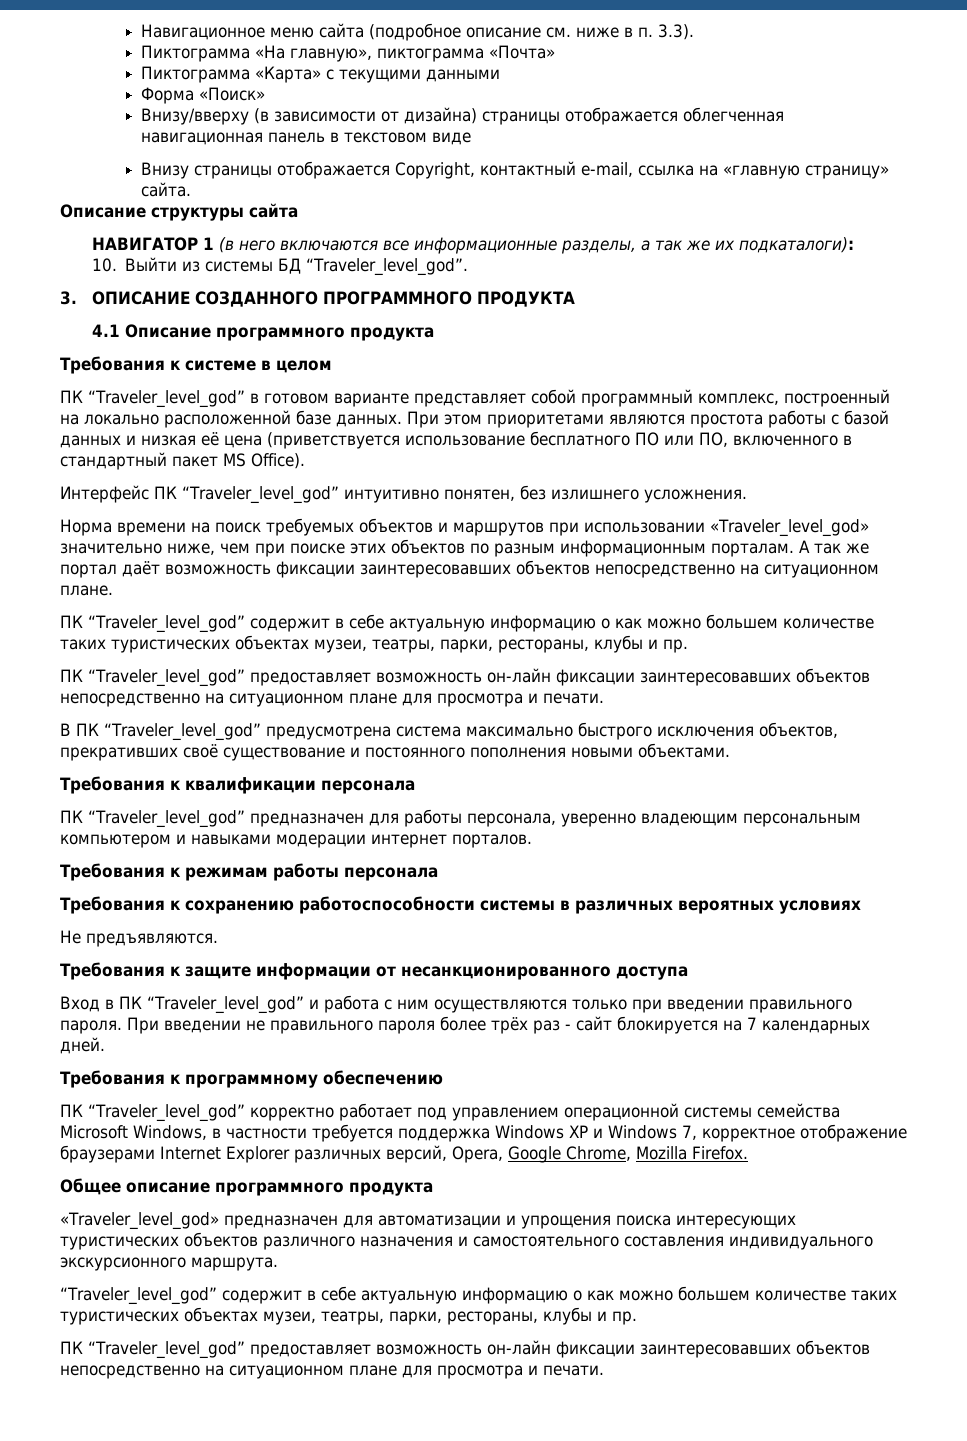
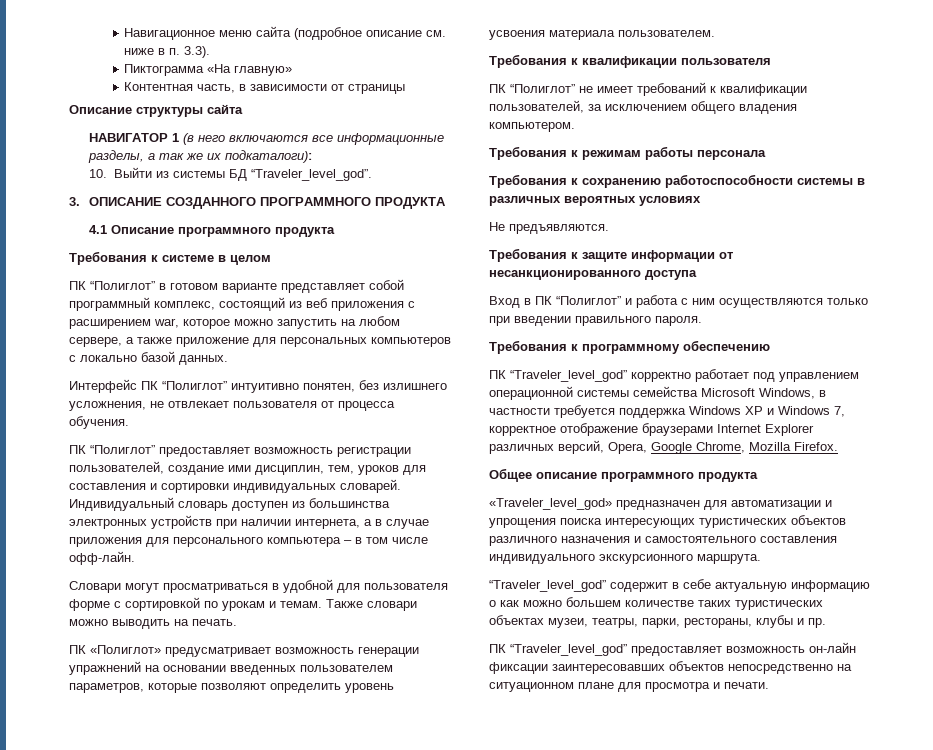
- Пиктограмма «На главную», пиктограмма «Почта»
- Пиктограмма «Карта» с текущими данными
- Форма «Поиск»
- Внизу/вверху (в зависимости от дизайна) страницы отображается облегченная навигационная панель в текстовом виде
- Внизу страницы отображается Copyright, контактный e-mail, ссылка на «главную страницу» сайта.
+ Пиктограмма «На главную»
+ Контентная часть, в зависимости от страницы
- ПК “Traveler_level_god” в готовом варианте представляет собой программный комплекс, построенный на локально расположенной базе данных. При этом приоритетами являются простота работы с базой данных и низкая её цена (приветствуется использование бесплатного ПО или ПО, включенного в стандартный пакет MS Office).
+ ПК “Полиглот” в готовом варианте представляет собой программный комплекс, состоящий из веб приложения с расширением war, которое можно запустить на любом сервере, а также приложение для персональных компьютеров с локально базой данных.
- Интерфейс ПК “Traveler_level_god” интуитивно понятен, без излишнего усложнения.
- Норма времени на поиск требуемых объектов и маршрутов при использовании «Traveler_level_god» значительно ниже, чем при поиске этих объектов по разным информационным порталам. А так же портал даёт возможность фиксации заинтересовавших объектов непосредственно на ситуационном плане.
- ПК “Traveler_level_god” содержит в себе актуальную информацию о как можно большем количестве таких туристических объектах музеи, театры, парки, рестораны, клубы и пр.
- ПК “Traveler_level_god” предоставляет возможность он-лайн фиксации заинтересовавших объектов непосредственно на ситуационном плане для просмотра и печати.
- В ПК “Traveler_level_god” предусмотрена система максимально быстрого исключения объектов, прекративших своё существование и постоянного пополнения новыми объектами.
+ Интерфейс ПК “Полиглот” интуитивно понятен, без излишнего усложнения, не отвлекает пользователя от процесса обучения.
+ ПК “Полиглот” предоставляет возможность регистрации пользователей, создание ими дисциплин, тем, уроков для составления и сортировки индивидуальных словарей. Индивидуальный словарь доступен из большинства электронных устройств при наличии интернета, а в случае приложения для персонального компьютера – в том числе офф-лайн.
+ Словари могут просматриваться в удобной для пользователя форме с сортировкой по урокам и темам. Также словари можно выводить на печать.
+ ПК «Полиглот» предусматривает возможность генерации упражнений на основании введенных пользователем параметров, которые позволяют определить уровень усвоения материала пользователем.
- Требования к квалификации персонала
- ПК “Traveler_level_god” предназначен для работы персонала, уверенно владеющим персональным компьютером и навыками модерации интернет порталов.
+ Требования к квалификации пользователя
+ ПК “Полиглот” не имеет требований к квалификации пользователей, за исключением общего владения компьютером.
- Вход в ПК “Traveler_level_god” и работа с ним осуществляются только при введении правильного пароля. При введении не правильного пароля более трёх раз - сайт блокируется на 7 календарных дней.
+ Вход в ПК “Полиглот” и работа с ним осуществляются только при введении правильного пароля.

